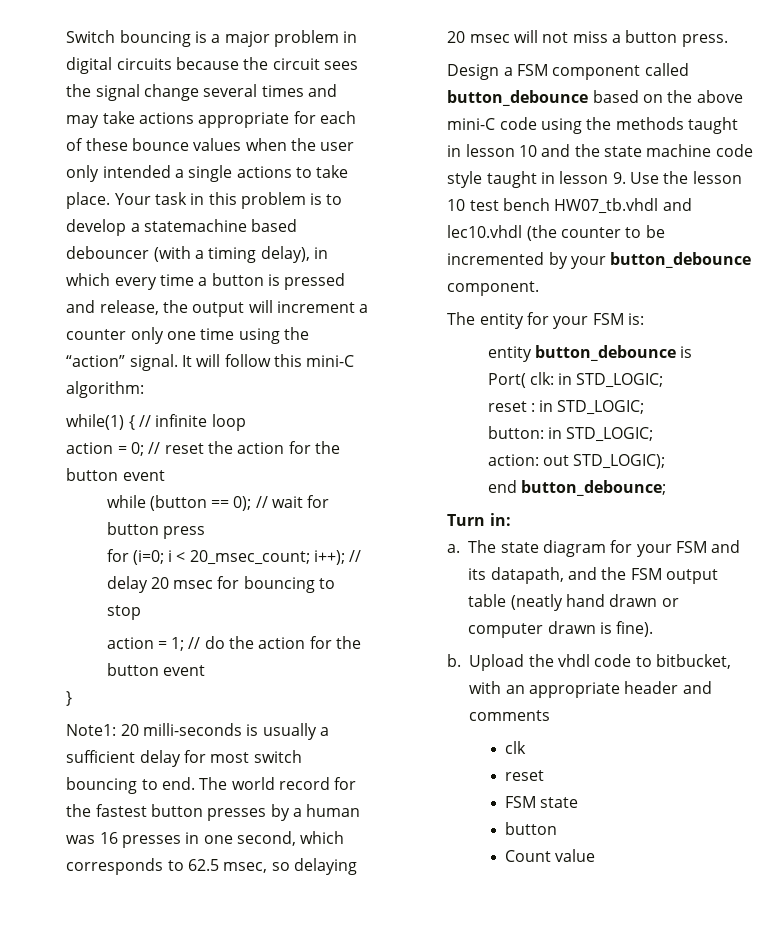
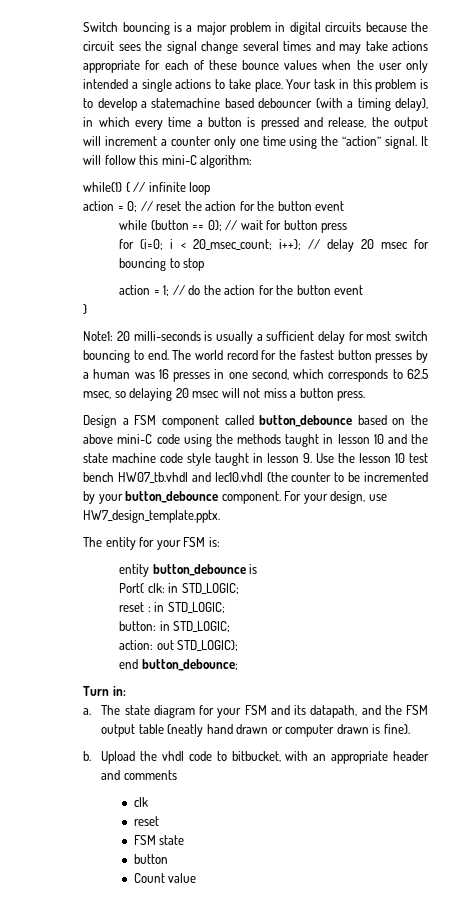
+ For your design, use HW7_design_template.pptx.

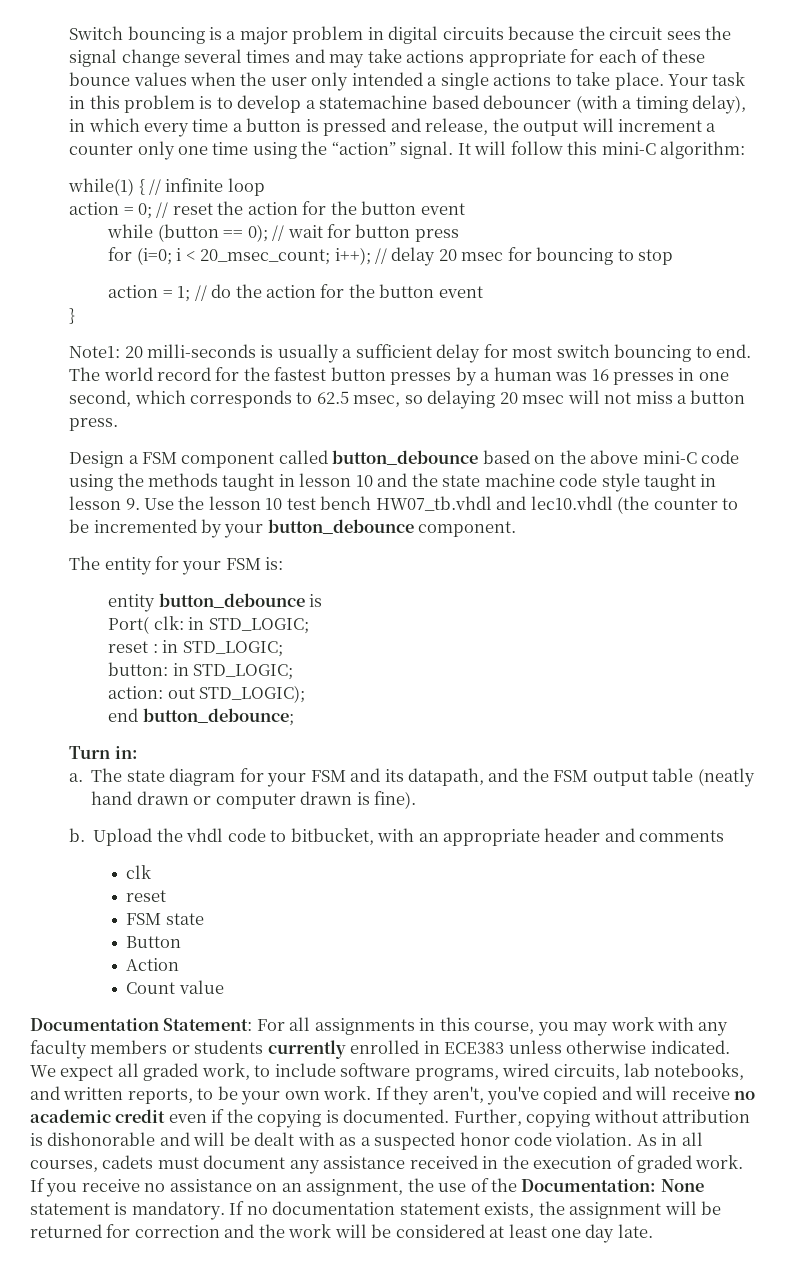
- For your design, use HW7_design_template.pptx.
  FSM state
- button
+ Button
+ Action
+ Documentation Statement: For all assignments in this course, you may work with any faculty members or students currently enrolled in ECE383 unless otherwise indicated. We expect all graded work, to include software programs, wired circuits, lab notebooks, and written reports, to be your own work. If they aren't, you've copied and will receive no academic credit even if the copying is documented. Further, copying without attribution is dishonorable and will be dealt with as a suspected honor code violation. As in all courses, cadets must document any assistance received in the execution of graded work. If you receive no assistance on an assignment, the use of the Documentation: None statement is mandatory. If no documentation statement exists, the assignment will be returned for correction and the work will be considered at least one day late.

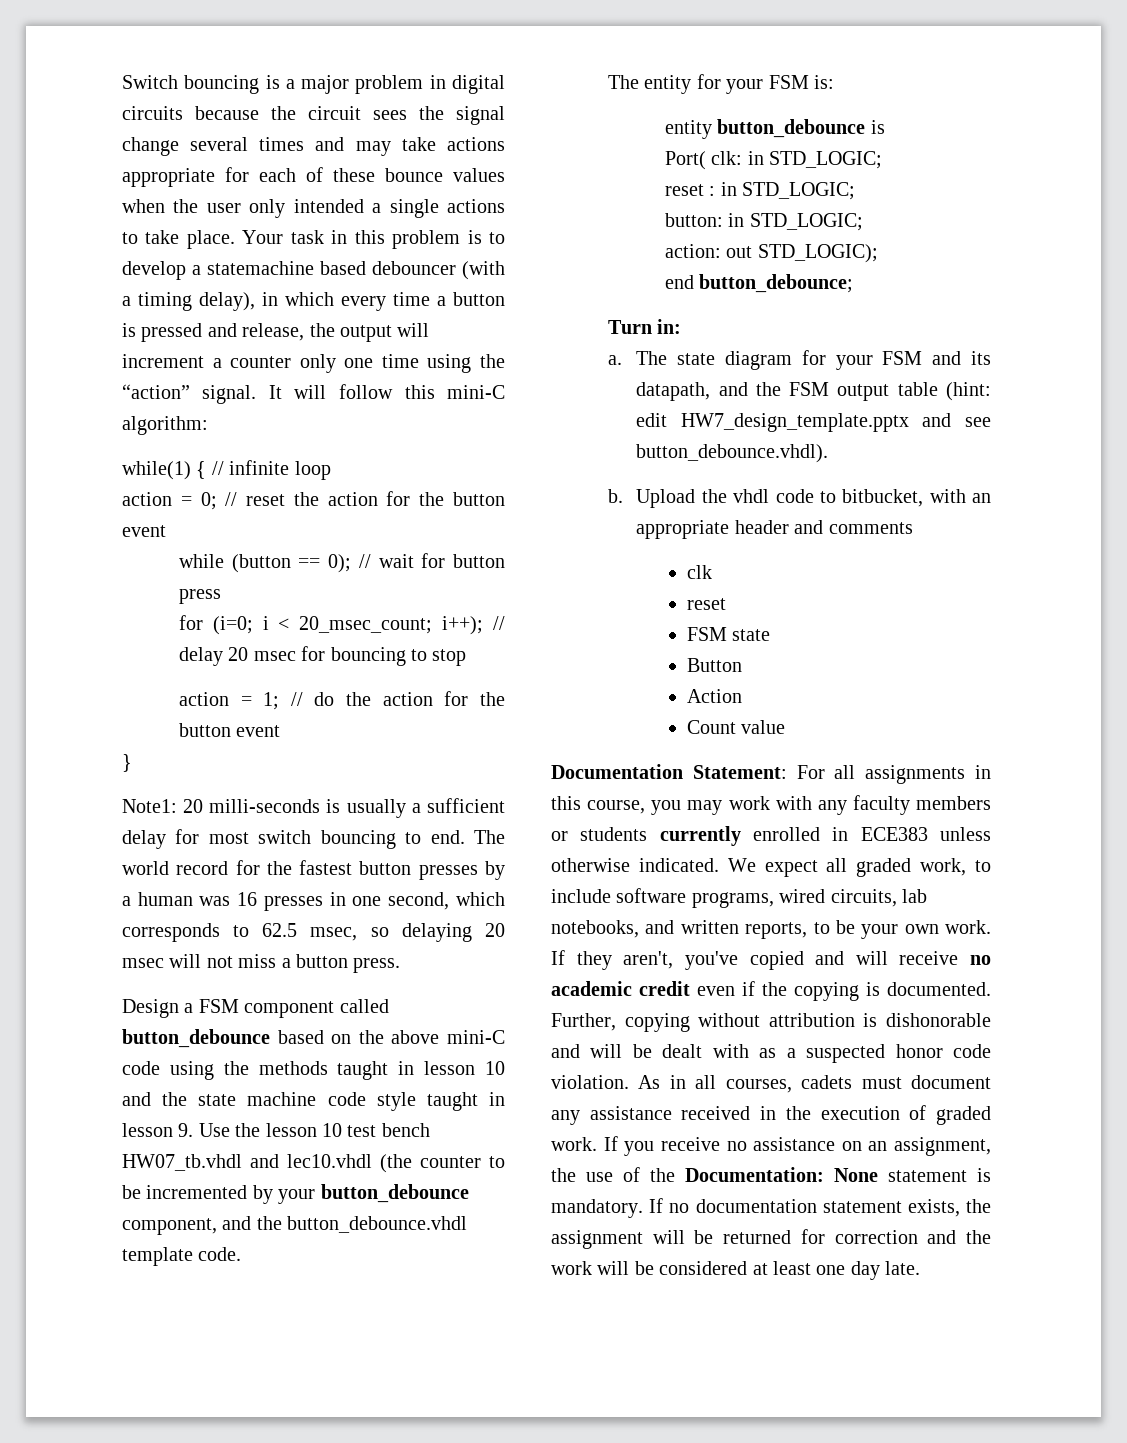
- Design a FSM component called button_debounce based on the above mini-C code using the methods taught in lesson 10 and the state machine code style taught in lesson 9. Use the lesson 10 test bench HW07_tb.vhdl and lec10.vhdl (the counter to be incremented by your button_debounce component.
+ Design a FSM component called button_debounce based on the above mini-C code using the methods taught in lesson 10 and the state machine code style taught in lesson 9. Use the lesson 10 test bench HW07_tb.vhdl and lec10.vhdl (the counter to be incremented by your button_debounce component, and the button_debounce.vhdl template code.
- The state diagram for your FSM and its datapath, and the FSM output table (neatly hand drawn or computer drawn is fine).
+ The state diagram for your FSM and its datapath, and the FSM output table (hint: edit HW7_design_template.pptx and see button_debounce.vhdl).

